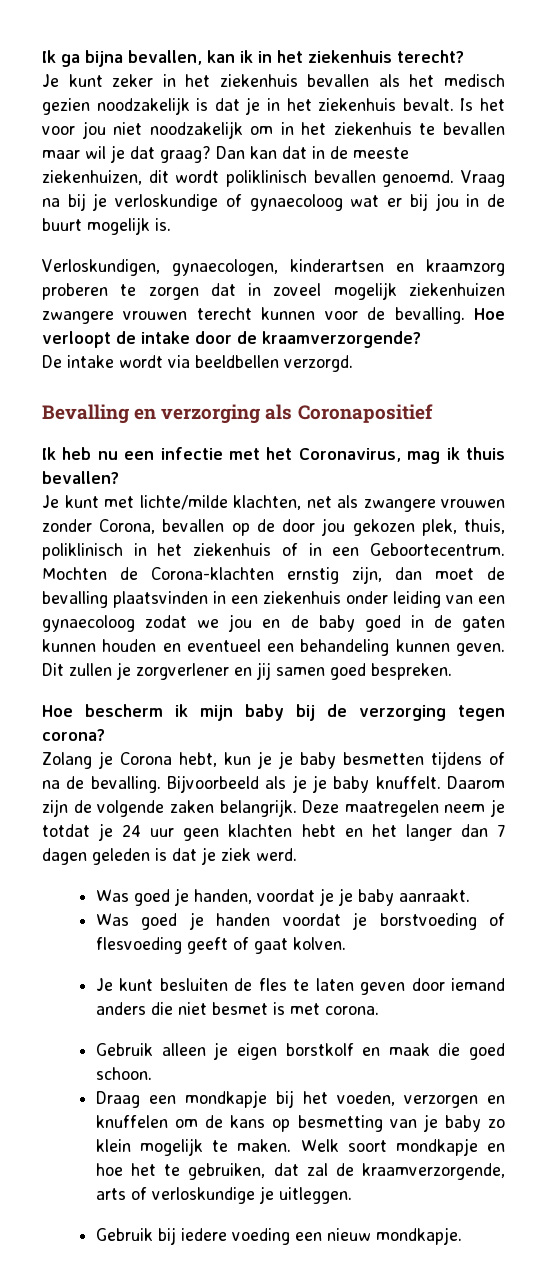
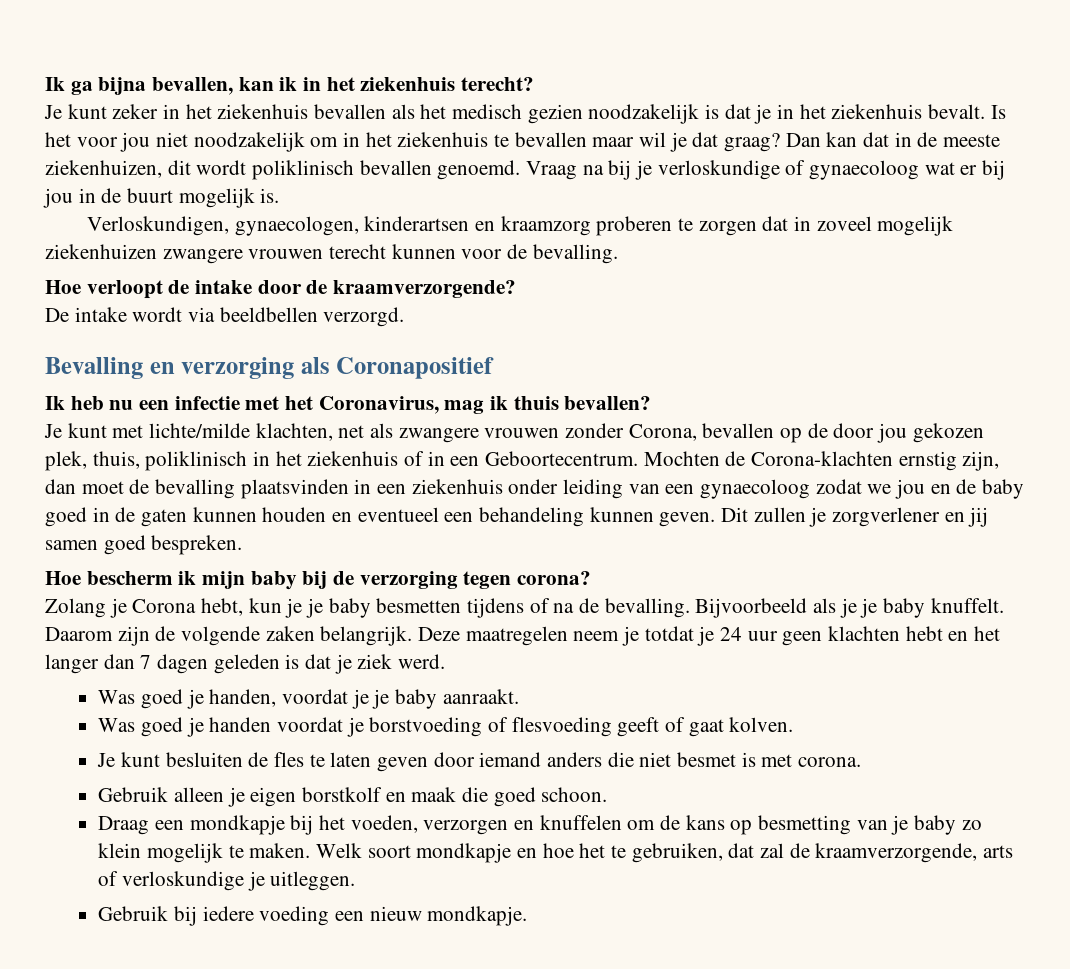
- Verloskundigen, gynaecologen, kinderartsen en kraamzorg proberen te zorgen dat in zoveel mogelijk ziekenhuizen zwangere vrouwen terecht kunnen voor de bevalling. Hoe verloopt de intake door de kraamverzorgende?
+ Verloskundigen, gynaecologen, kinderartsen en kraamzorg proberen te zorgen dat in zoveel mogelijk ziekenhuizen zwangere vrouwen terecht kunnen voor de bevalling.
+ Hoe verloopt de intake door de kraamverzorgende?

